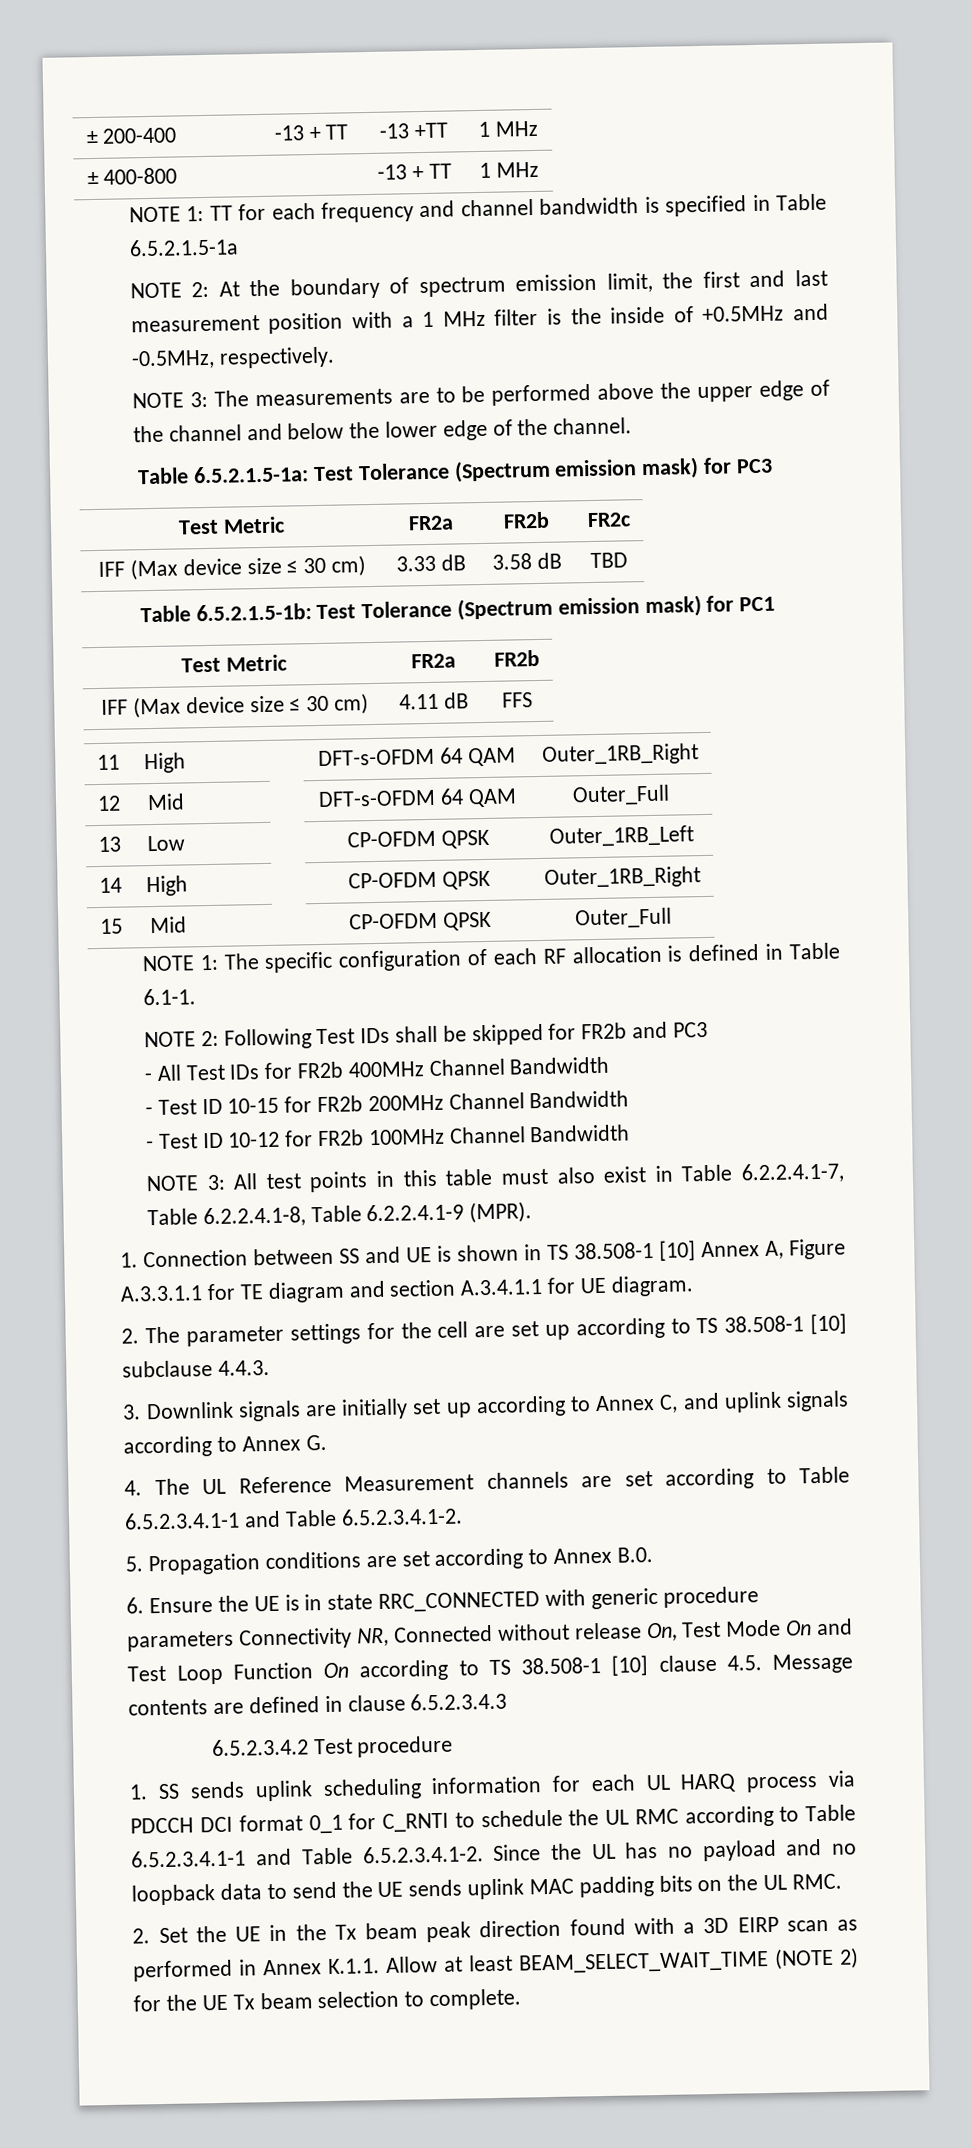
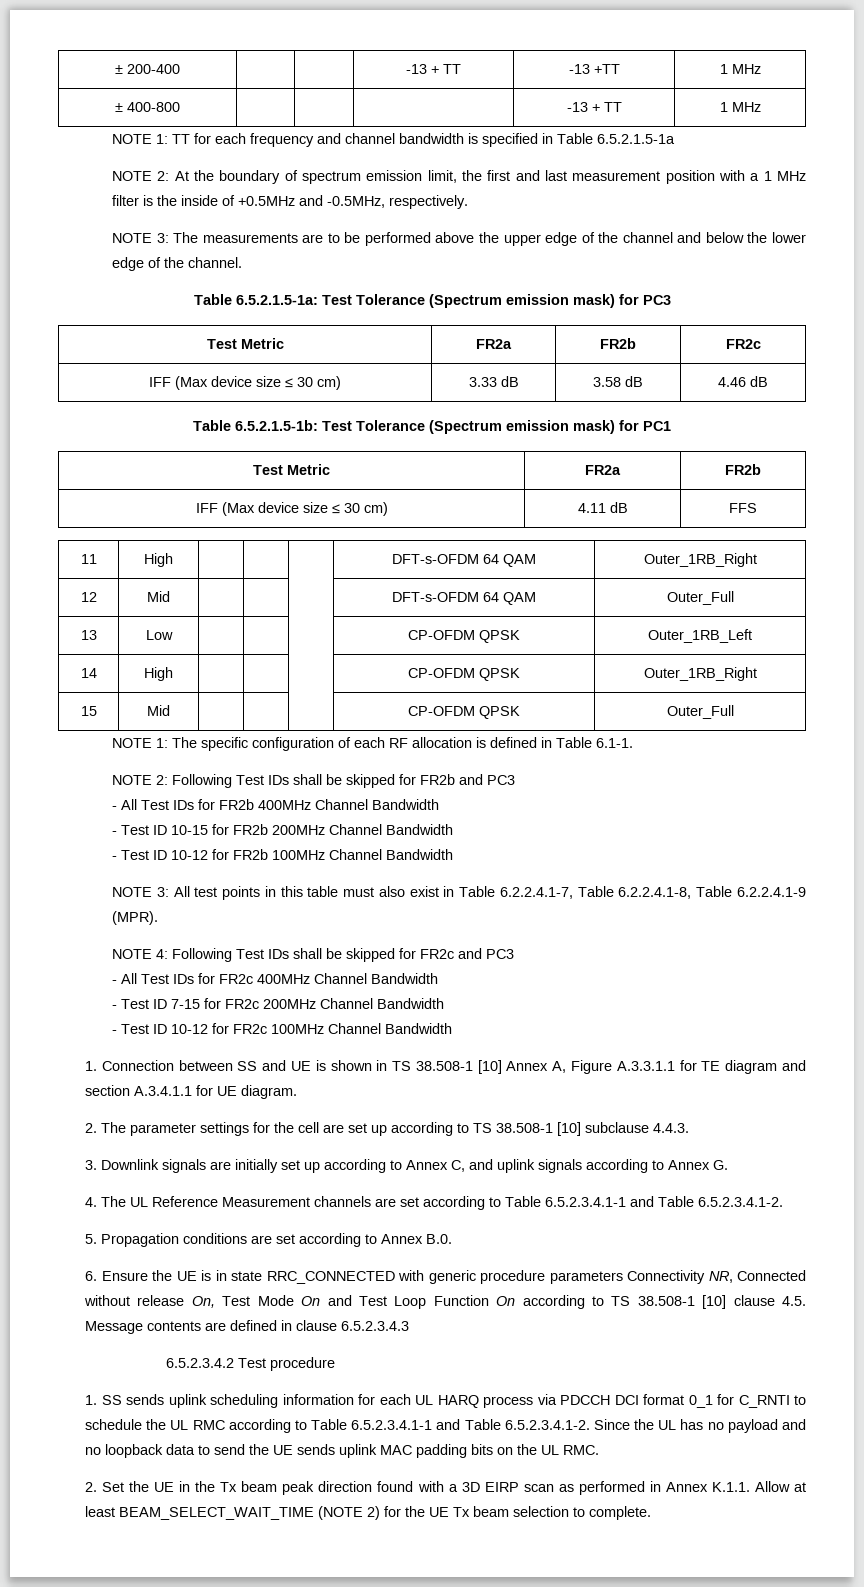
- IFF (Max device size ≤ 30 cm) | 3.33 dB | 3.58 dB | TBD
+ IFF (Max device size ≤ 30 cm) | 3.33 dB | 3.58 dB | 4.46 dB
+ NOTE 4: Following Test IDs shall be skipped for FR2c and PC3
+ - All Test IDs for FR2c 400MHz Channel Bandwidth
+ - Test ID 7-15 for FR2c 200MHz Channel Bandwidth
+ - Test ID 10-12 for FR2c 100MHz Channel Bandwidth

